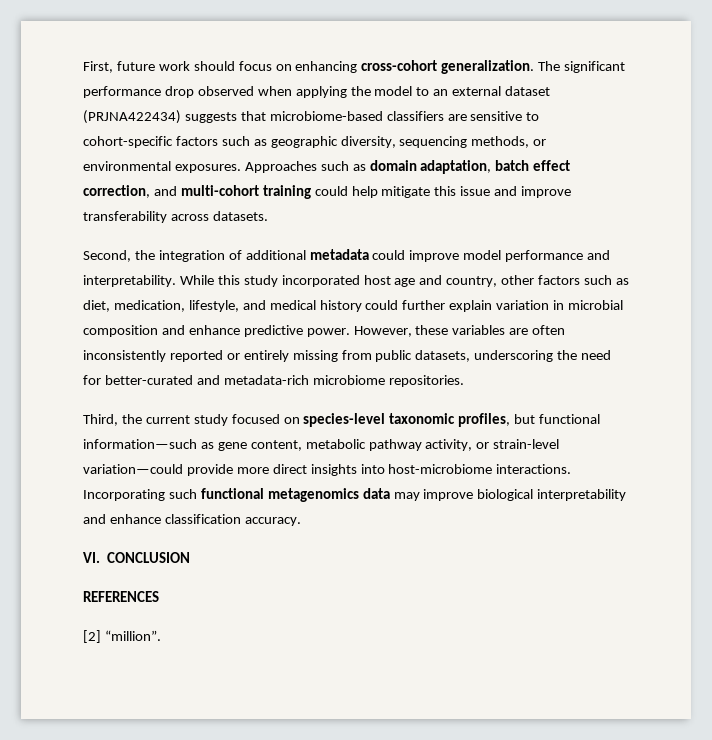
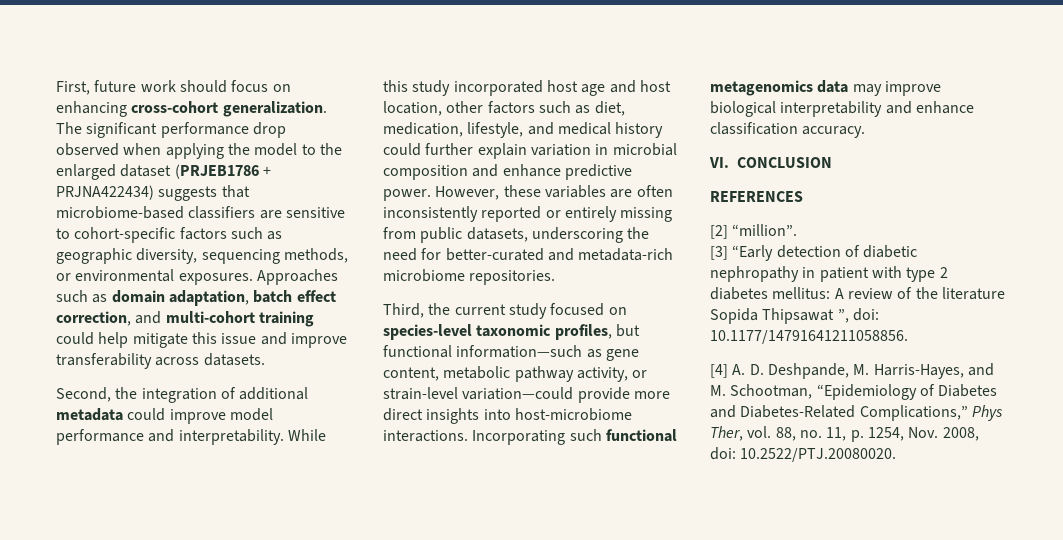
- The significant performance drop observed when applying the model to an external dataset (PRJNA422434) suggests that microbiome-based classifiers are sensitive to cohort-specific factors such as geographic diversity, sequencing methods, or environmental exposures.
+ The significant performance drop observed when applying the model to the enlarged dataset (PRJEB1786 + PRJNA422434) suggests that microbiome-based classifiers are sensitive to cohort-specific factors such as geographic diversity, sequencing methods, or environmental exposures.
- While this study incorporated host age and country, other factors such as diet, medication, lifestyle, and medical history could further explain variation in microbial composition and enhance predictive power.
+ While this study incorporated host age and host location, other factors such as diet, medication, lifestyle, and medical history could further explain variation in microbial composition and enhance predictive power.
+ [3] “Early detection of diabetic nephropathy in patient with type 2 diabetes mellitus: A review of the literature Sopida Thipsawat ”, doi: 10.1177/14791641211058856.
+ [4] A. D. Deshpande, M. Harris-Hayes, and M. Schootman, “Epidemiology of Diabetes and Diabetes-Related Complications,” Phys Ther, vol. 88, no. 11, p. 1254, Nov. 2008, doi: 10.2522/PTJ.20080020.

